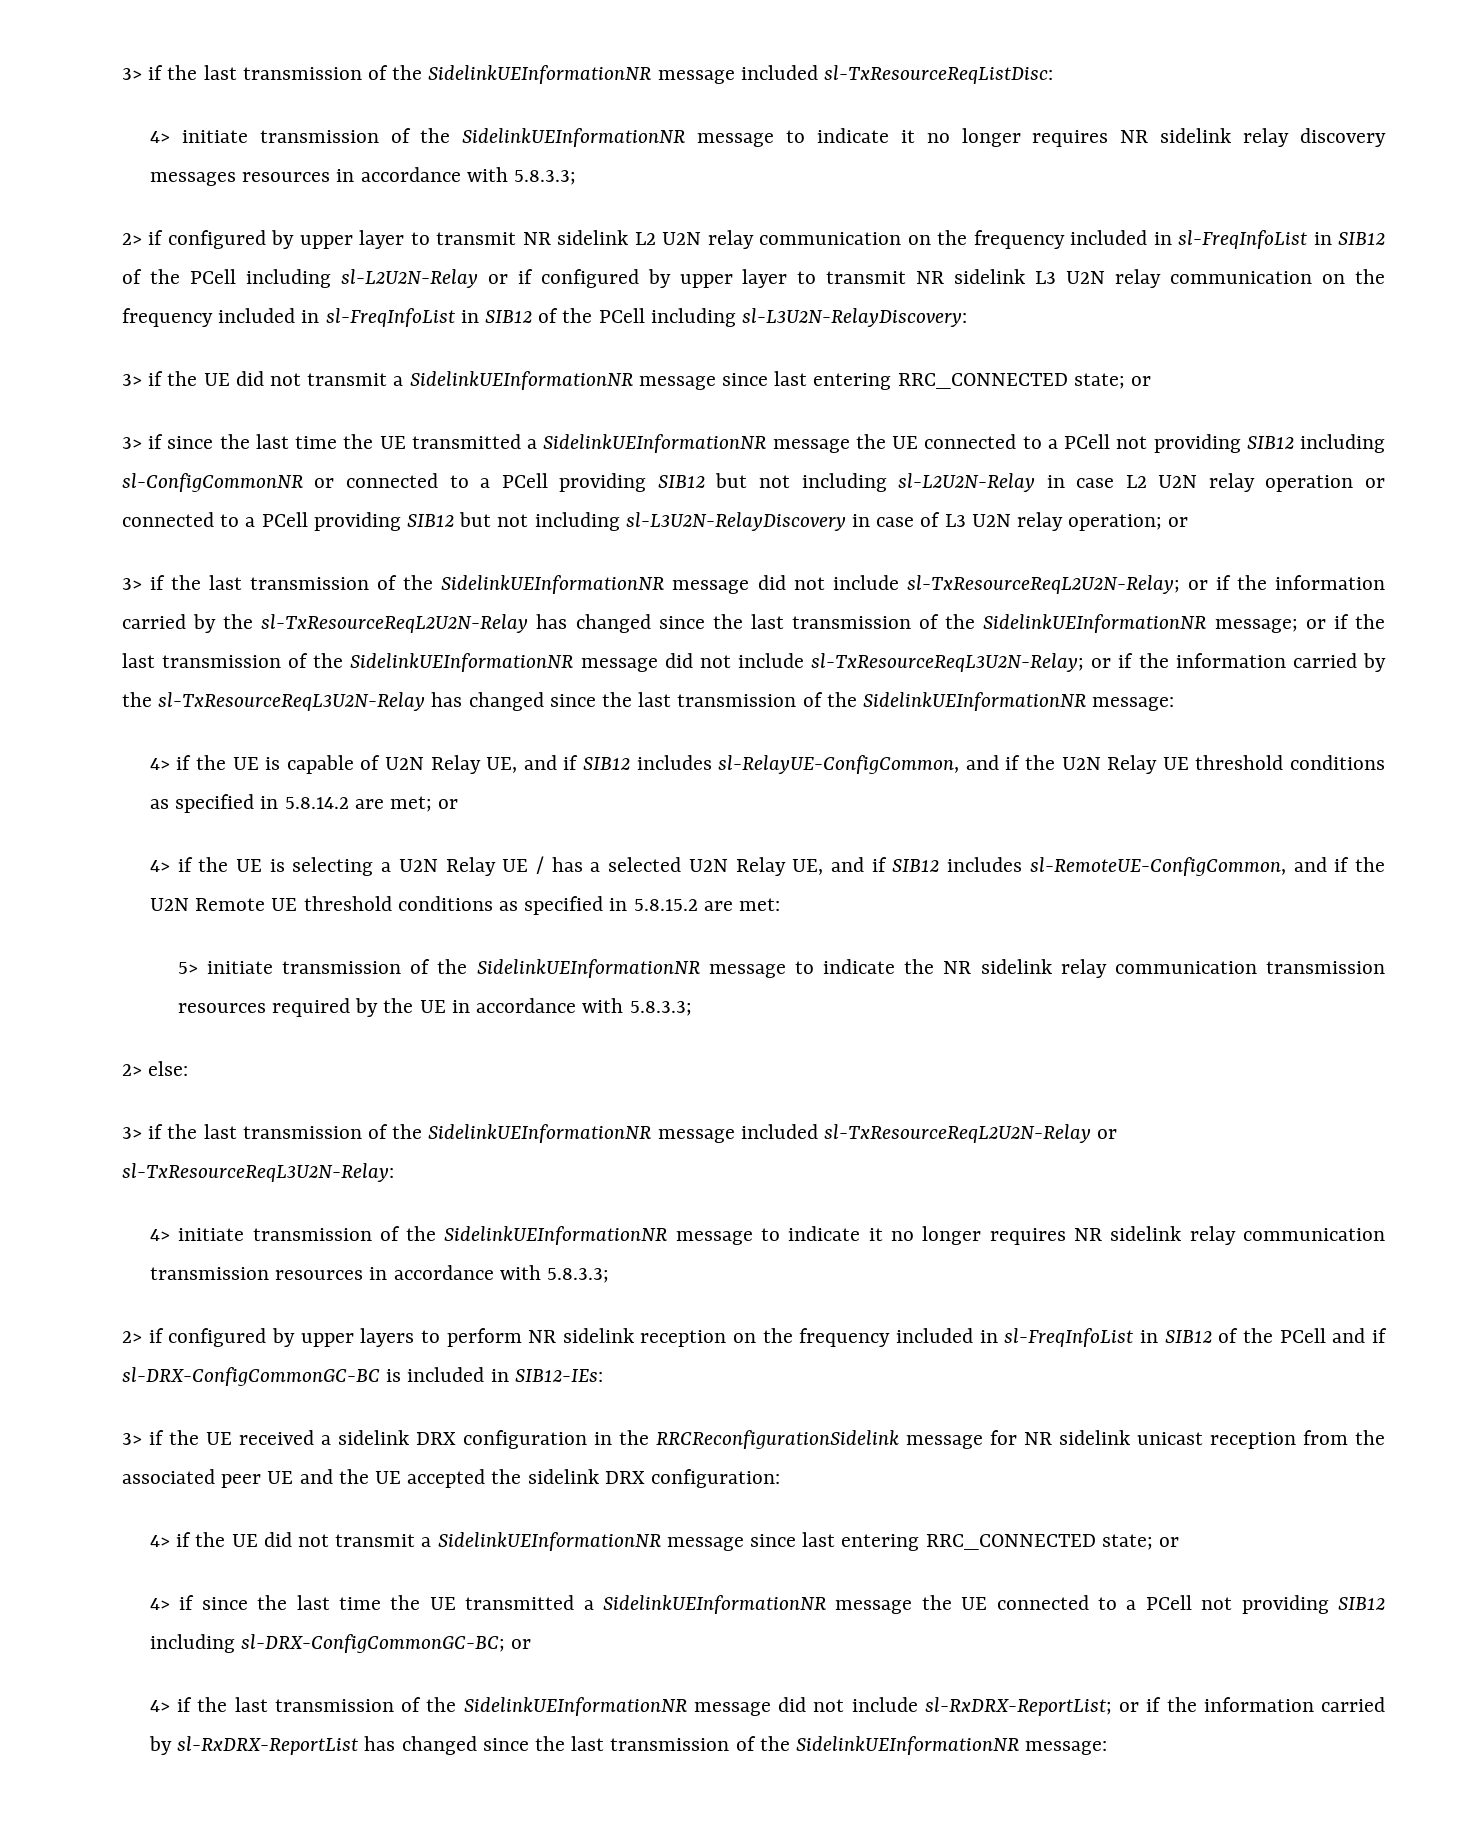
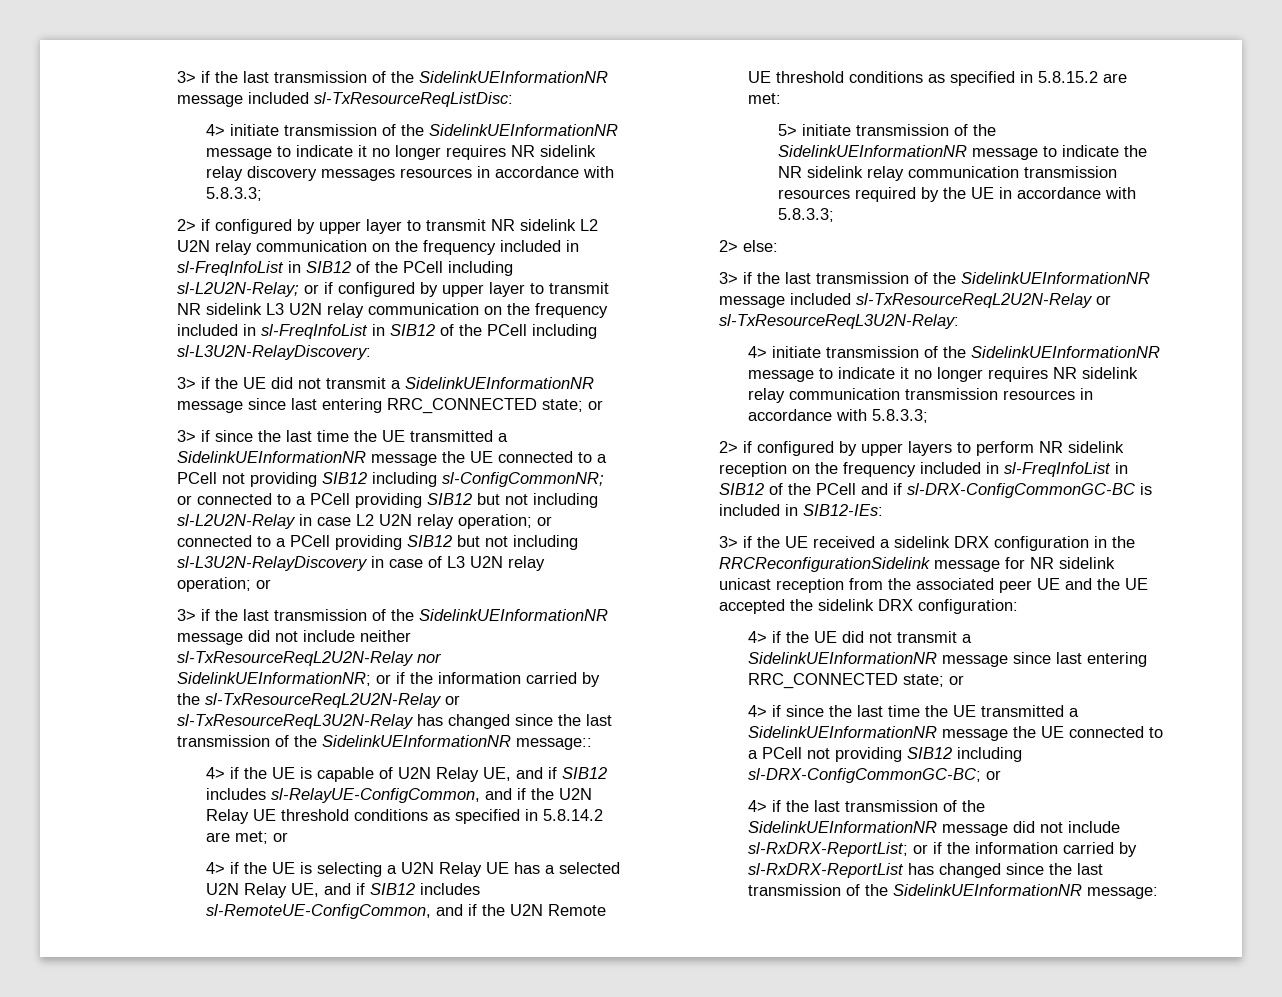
- 2> if configured by upper layer to transmit NR sidelink L2 U2N relay communication on the frequency included in sl-FreqInfoList in SIB12 of the PCell including sl-L2U2N-Relay or if configured by upper layer to transmit NR sidelink L3 U2N relay communication on the frequency included in sl-FreqInfoList in SIB12 of the PCell including sl-L3U2N-RelayDiscovery:
+ 2> if configured by upper layer to transmit NR sidelink L2 U2N relay communication on the frequency included in sl-FreqInfoList in SIB12 of the PCell including sl-L2U2N-Relay; or if configured by upper layer to transmit NR sidelink L3 U2N relay communication on the frequency included in sl-FreqInfoList in SIB12 of the PCell including sl-L3U2N-RelayDiscovery:
- 3> if since the last time the UE transmitted a SidelinkUEInformationNR message the UE connected to a PCell not providing SIB12 including sl-ConfigCommonNR or connected to a PCell providing SIB12 but not including sl-L2U2N-Relay in case L2 U2N relay operation or connected to a PCell providing SIB12 but not including sl-L3U2N-RelayDiscovery in case of L3 U2N relay operation; or
+ 3> if since the last time the UE transmitted a SidelinkUEInformationNR message the UE connected to a PCell not providing SIB12 including sl-ConfigCommonNR; or connected to a PCell providing SIB12 but not including sl-L2U2N-Relay in case L2 U2N relay operation; or connected to a PCell providing SIB12 but not including sl-L3U2N-RelayDiscovery in case of L3 U2N relay operation; or
- 3> if the last transmission of the SidelinkUEInformationNR message did not include sl-TxResourceReqL2U2N-Relay; or if the information carried by the sl-TxResourceReqL2U2N-Relay has changed since the last transmission of the SidelinkUEInformationNR message; or if the last transmission of the SidelinkUEInformationNR message did not include sl-TxResourceReqL3U2N-Relay; or if the information carried by the sl-TxResourceReqL3U2N-Relay has changed since the last transmission of the SidelinkUEInformationNR message:
+ 3> if the last transmission of the SidelinkUEInformationNR message did not include neither sl-TxResourceReqL2U2N-Relay nor SidelinkUEInformationNR; or if the information carried by the sl-TxResourceReqL2U2N-Relay or sl-TxResourceReqL3U2N-Relay has changed since the last transmission of the SidelinkUEInformationNR message::
- 4> if the UE is selecting a U2N Relay UE / has a selected U2N Relay UE, and if SIB12 includes sl-RemoteUE-ConfigCommon, and if the U2N Remote UE threshold conditions as specified in 5.8.15.2 are met:
+ 4> if the UE is selecting a U2N Relay UE has a selected U2N Relay UE, and if SIB12 includes sl-RemoteUE-ConfigCommon, and if the U2N Remote UE threshold conditions as specified in 5.8.15.2 are met:

